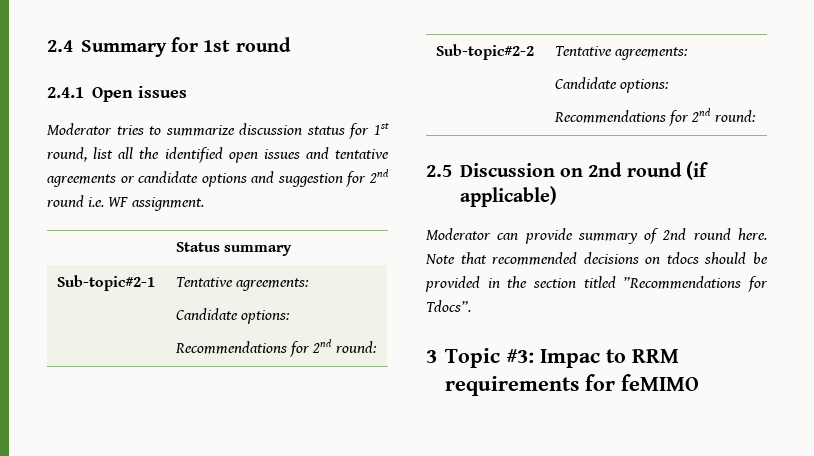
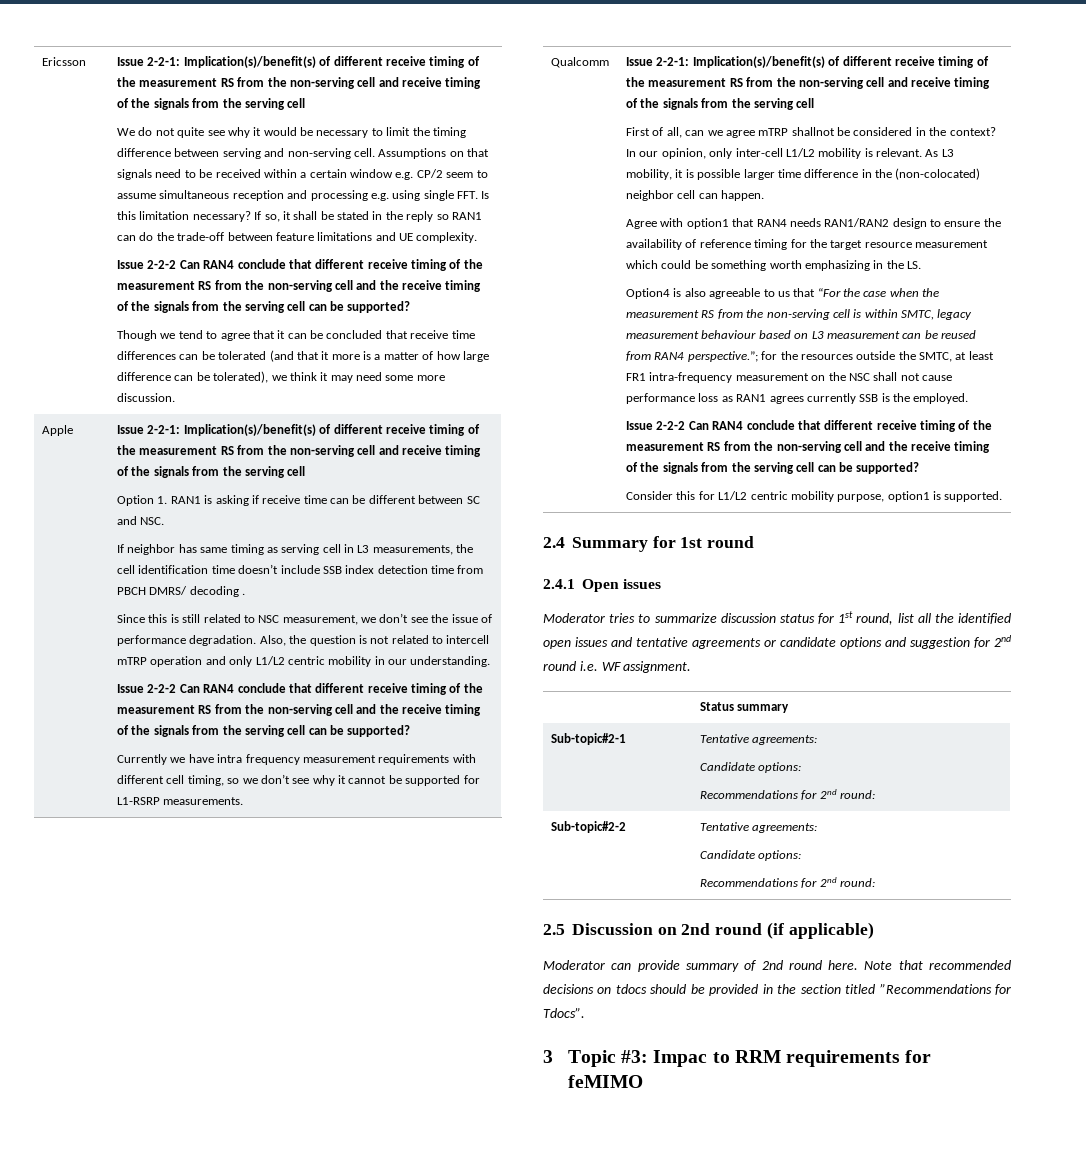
+ Ericsson | Issue 2-2-1: Implication(s)/benefit(s) of different receive timing of the measurement RS from the non-serving cell and receive timing of the signals from the serving cell
+ We do not quite see why it would be necessary to limit the timing difference between serving and non-serving cell. Assumptions on that signals need to be received within a certain window e.g. CP/2 seem to assume simultaneous reception and processing e.g. using single FFT. Is this limitation necessary? If so, it shall be stated in the reply so RAN1 can do the trade-off between feature limitations and UE complexity.
+ Issue 2-2-2 Can RAN4 conclude that different receive timing of the measurement RS from the non-serving cell and the receive timing of the signals from the serving cell can be supported?
+ Though we tend to agree that it can be concluded that receive time differences can be tolerated (and that it more is a matter of how large difference can be tolerated), we think it may need some more discussion.
+ Apple | Issue 2-2-1: Implication(s)/benefit(s) of different receive timing of the measurement RS from the non-serving cell and receive timing of the signals from the serving cell
+ Option 1. RAN1 is asking if receive time can be different between SC and NSC.
+ If neighbor has same timing as serving cell in L3 measurements, the cell identification time doesn’t include SSB index detection time from PBCH DMRS/ decoding .
+ Since this is still related to NSC measurement, we don’t see the issue of performance degradation. Also, the question is not related to intercell mTRP operation and only L1/L2 centric mobility in our understanding.
+ Issue 2-2-2 Can RAN4 conclude that different receive timing of the measurement RS from the non-serving cell and the receive timing of the signals from the serving cell can be supported?
+ Currently we have intra frequency measurement requirements with different cell timing, so we don’t see why it cannot be supported for L1-RSRP measurements.
+ Qualcomm | Issue 2-2-1: Implication(s)/benefit(s) of different receive timing of the measurement RS from the non-serving cell and receive timing of the signals from the serving cell
+ First of all, can we agree mTRP shallnot be considered in the context? In our opinion, only inter-cell L1/L2 mobility is relevant. As L3 mobility, it is possible larger time difference in the (non-colocated) neighbor cell can happen.
+ Agree with option1 that RAN4 needs RAN1/RAN2 design to ensure the availability of reference timing for the target resource measurement which could be something worth emphasizing in the LS.
+ Option4 is also agreeable to us that “For the case when the measurement RS from the non-serving cell is within SMTC, legacy measurement behaviour based on L3 measurement can be reused from RAN4 perspective.”; for the resources outside the SMTC, at least FR1 intra-frequency measurement on the NSC shall not cause performance loss as RAN1 agrees currently SSB is the employed.
+ Issue 2-2-2 Can RAN4 conclude that different receive timing of the measurement RS from the non-serving cell and the receive timing of the signals from the serving cell can be supported?
+ Consider this for L1/L2 centric mobility purpose, option1 is supported.

